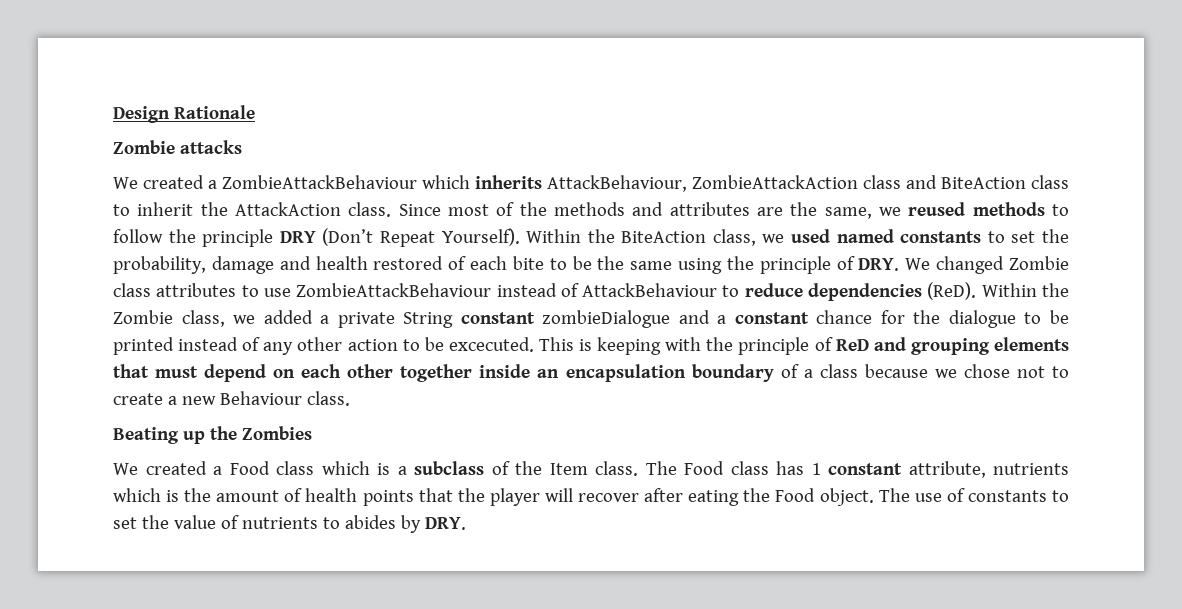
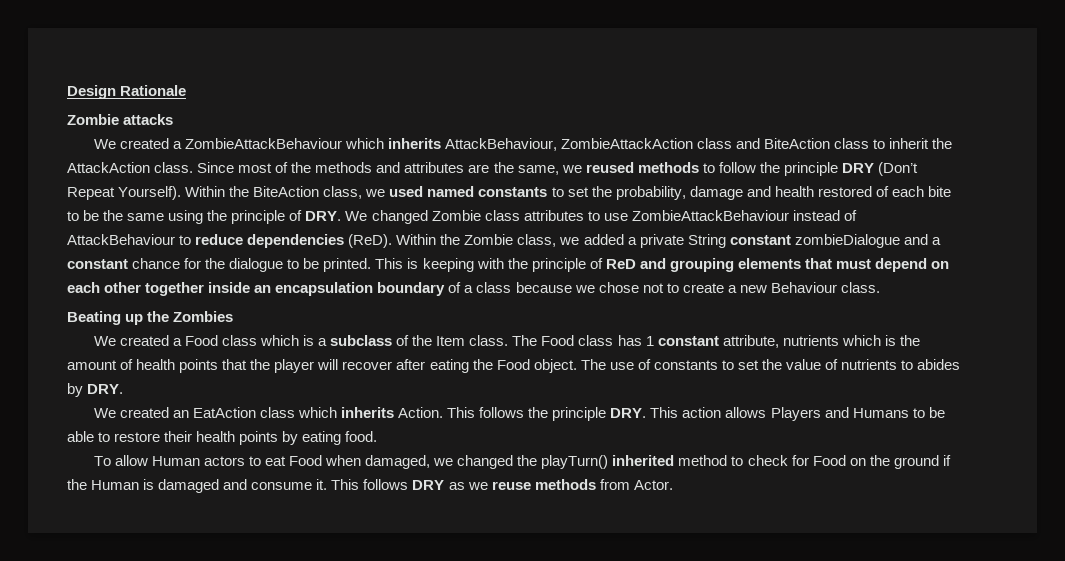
- Within the Zombie class, we added a private String constant zombieDialogue and a constant chance for the dialogue to be printed instead of any other action to be excecuted.
+ Within the Zombie class, we added a private String constant zombieDialogue and a constant chance for the dialogue to be printed.
+ We created an EatAction class which inherits Action. This follows the principle DRY. This action allows Players and Humans to be able to restore their health points by eating food.
+ To allow Human actors to eat Food when damaged, we changed the playTurn() inherited method to check for Food on the ground if the Human is damaged and consume it. This follows DRY as we reuse methods from Actor.

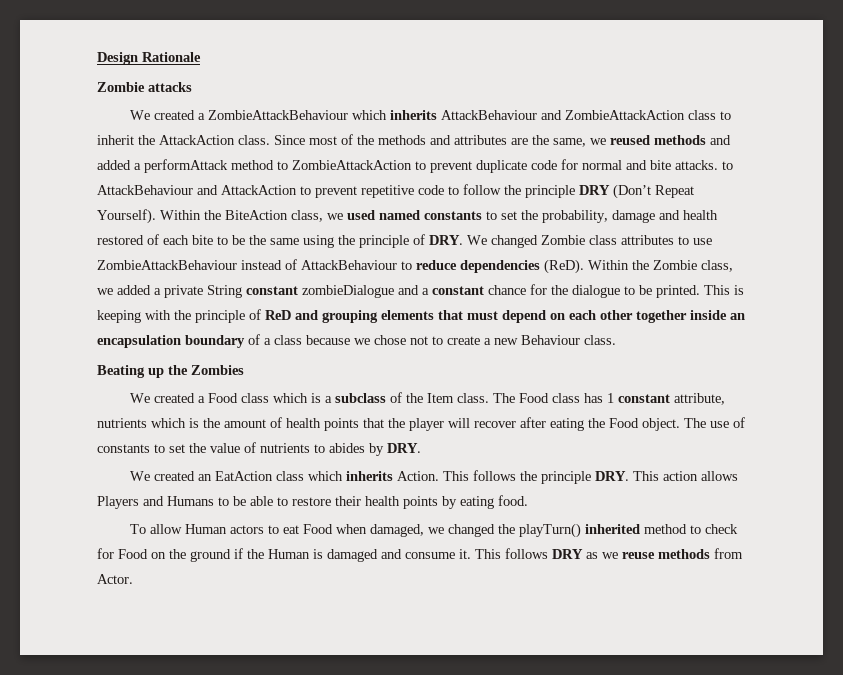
- We created a ZombieAttackBehaviour which inherits AttackBehaviour, ZombieAttackAction class and BiteAction class to inherit the AttackAction class.
+ We created a ZombieAttackBehaviour which inherits AttackBehaviour and ZombieAttackAction class to inherit the AttackAction class.
- Since most of the methods and attributes are the same, we reused methods to follow the principle DRY (Don’t Repeat Yourself).
+ Since most of the methods and attributes are the same, we reused methods and added a performAttack method to ZombieAttackAction to prevent duplicate code for normal and bite attacks. to AttackBehaviour and AttackAction to prevent repetitive code to follow the principle DRY (Don’t Repeat Yourself).

